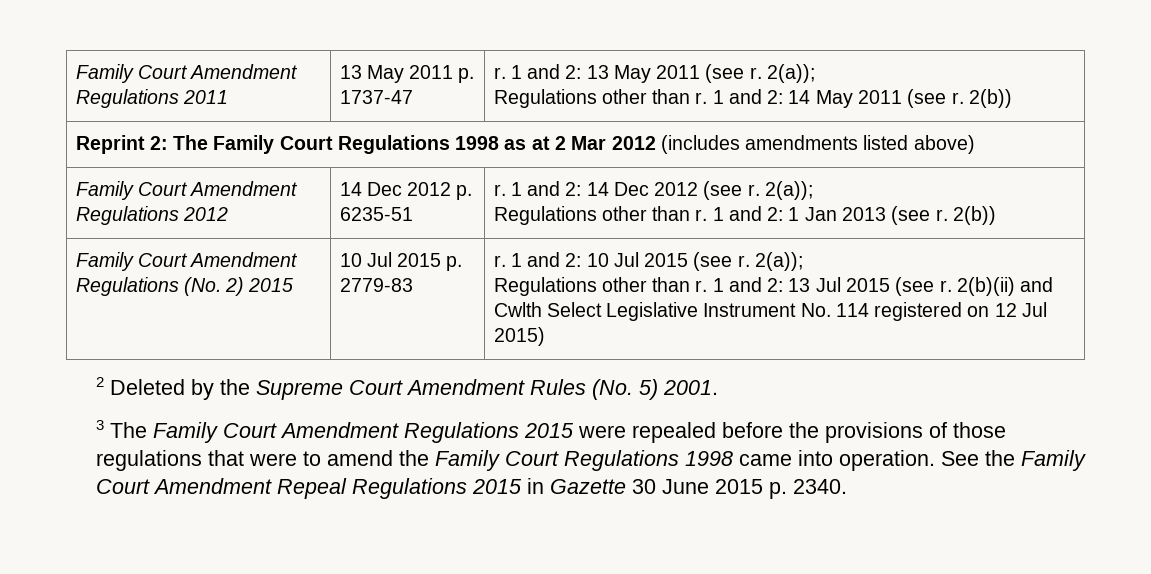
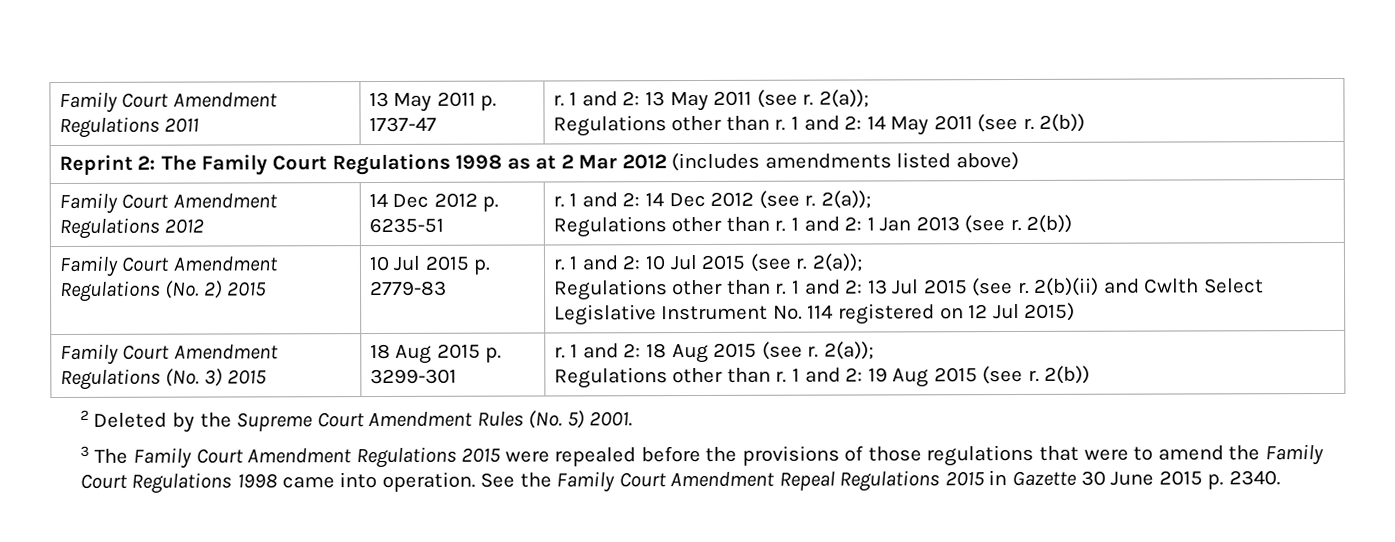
+ Family Court Amendment Regulations (No. 3) 2015 | 18 Aug 2015 p. 3299-301 | r. 1 and 2: 18 Aug 2015 (see r. 2(a));
+ Regulations other than r. 1 and 2: 19 Aug 2015 (see r. 2(b))

